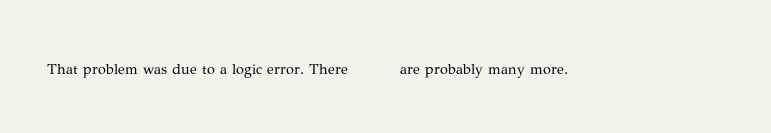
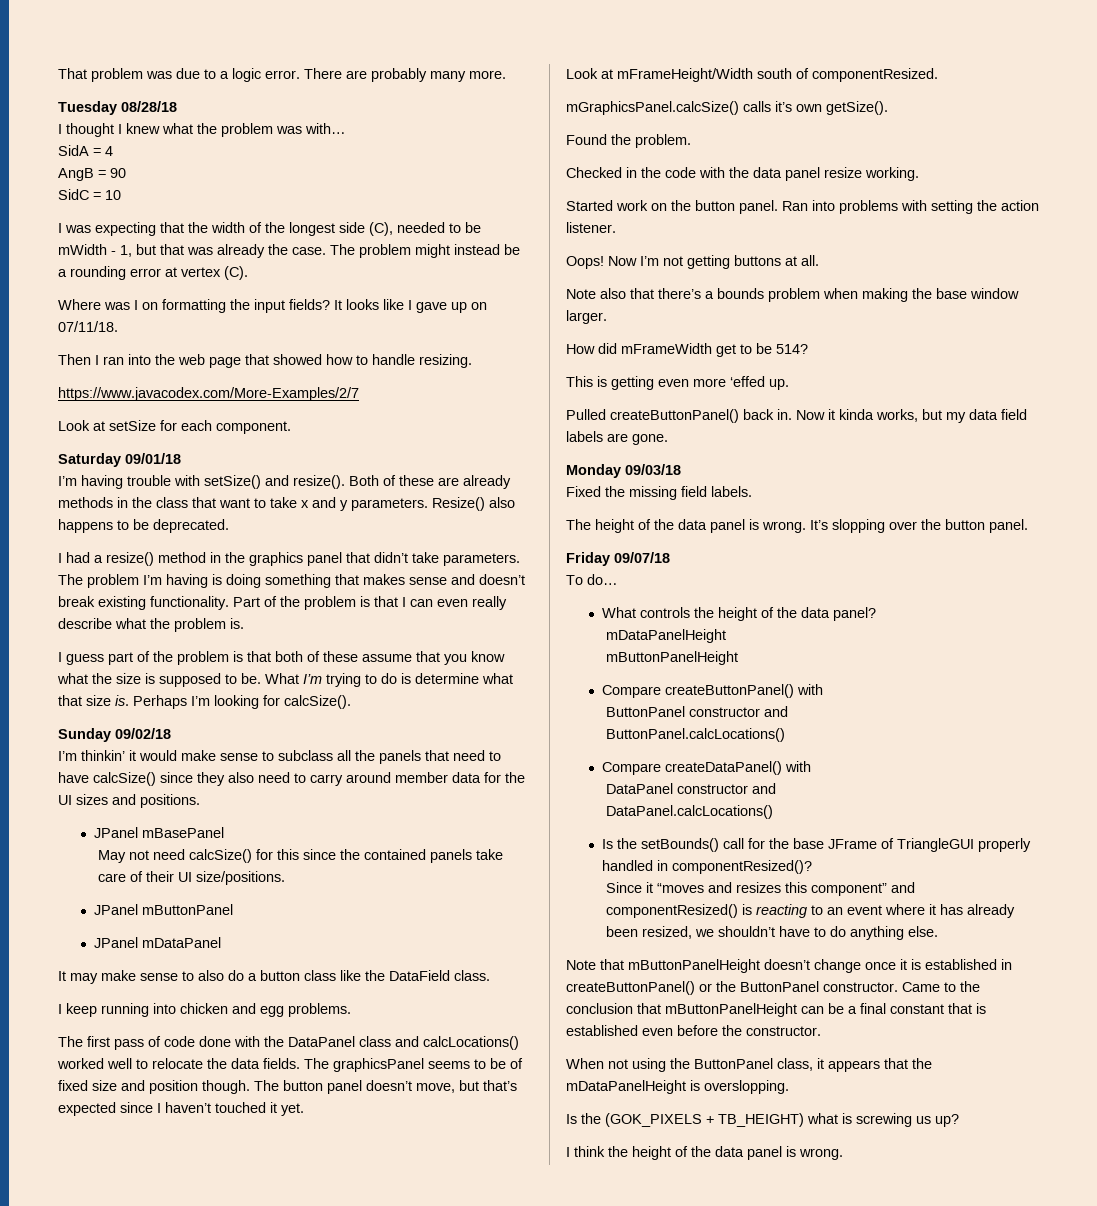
+ Tuesday 08/28/18
+ I thought I knew what the problem was with…
+ SidA = 4
+ AngB = 90
+ SidC = 10
+ I was expecting that the width of the longest side (C), needed to be mWidth - 1, but that was already the case. The problem might instead be a rounding error at vertex (C).
+ Where was I on formatting the input fields? It looks like I gave up on 07/11/18.
+ Then I ran into the web page that showed how to handle resizing.
+ https://www.javacodex.com/More-Examples/2/7
+ Look at setSize for each component.
+ Saturday 09/01/18
+ I’m having trouble with setSize() and resize(). Both of these are already methods in the class that want to take x and y parameters. Resize() also happens to be deprecated.
+ I had a resize() method in the graphics panel that didn’t take parameters. The problem I’m having is doing something that makes sense and doesn’t break existing functionality. Part of the problem is that I can even really describe what the problem is.
+ I guess part of the problem is that both of these assume that you know what the size is supposed to be. What I’m trying to do is determine what that size is. Perhaps I’m looking for calcSize().
+ Sunday 09/02/18
+ I’m thinkin’ it would make sense to subclass all the panels that need to have calcSize() since they also need to carry around member data for the UI sizes and positions.
+ JPanel mBasePanel
+ May not need calcSize() for this since the contained panels take care of their UI size/positions.
+ JPanel mButtonPanel
+ JPanel mDataPanel
+ It may make sense to also do a button class like the DataField class.
+ I keep running into chicken and egg problems.
+ The first pass of code done with the DataPanel class and calcLocations() worked well to relocate the data fields. The graphicsPanel seems to be of fixed size and position though. The button panel doesn’t move, but that’s expected since I haven’t touched it yet.
+ Look at mFrameHeight/Width south of componentResized.
+ mGraphicsPanel.calcSize() calls it’s own getSize().
+ Found the problem.
+ Checked in the code with the data panel resize working.
+ Started work on the button panel. Ran into problems with setting the action listener.
+ Oops! Now I’m not getting buttons at all.
+ Note also that there’s a bounds problem when making the base window larger.
+ How did mFrameWidth get to be 514?
+ This is getting even more ‘effed up.
+ Pulled createButtonPanel() back in. Now it kinda works, but my data field labels are gone.
+ Monday 09/03/18
+ Fixed the missing field labels.
+ The height of the data panel is wrong. It’s slopping over the button panel.
+ Friday 09/07/18
+ To do…
+ What controls the height of the data panel?
+ mDataPanelHeight
+ mButtonPanelHeight
+ Compare createButtonPanel() with
+ ButtonPanel constructor and
+ ButtonPanel.calcLocations()
+ Compare createDataPanel() with
+ DataPanel constructor and
+ DataPanel.calcLocations()
+ Is the setBounds() call for the base JFrame of TriangleGUI properly handled in componentResized()?
+ Since it “moves and resizes this component” and componentResized() is reacting to an event where it has already been resized, we shouldn’t have to do anything else.
+ Note that mButtonPanelHeight doesn’t change once it is established in createButtonPanel() or the ButtonPanel constructor. Came to the conclusion that mButtonPanelHeight can be a final constant that is established even before the constructor.
+ When not using the ButtonPanel class, it appears that the mDataPanelHeight is overslopping.
+ Is the (GOK_PIXELS + TB_HEIGHT) what is screwing us up?
+ I think the height of the data panel is wrong.

